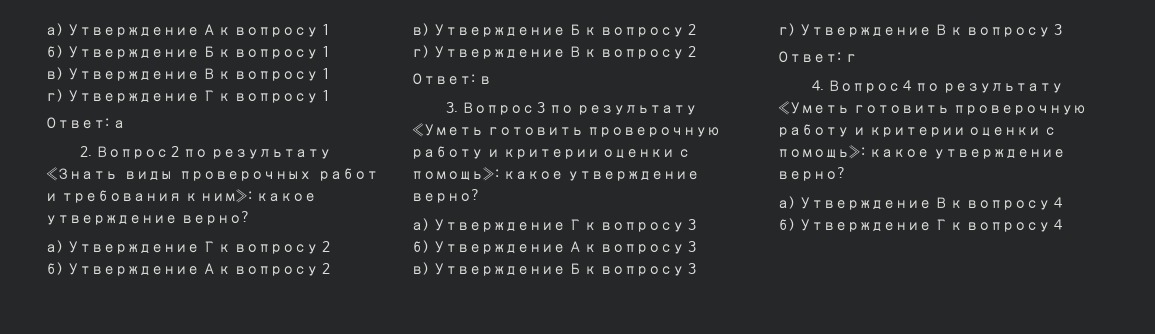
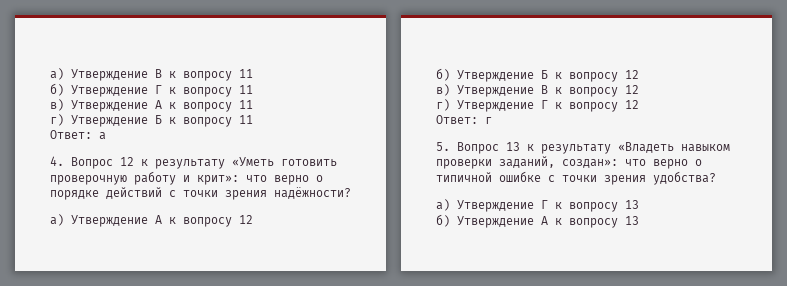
- а) Утверждение А к вопросу 1
+ а) Утверждение В к вопросу 11
+ б) Утверждение Г к вопросу 11
+ в) Утверждение А к вопросу 11
+ г) Утверждение Б к вопросу 11
+ Ответ: а
+ 4. Вопрос 12 к результату «Уметь готовить проверочную работу и крит»: что верно о порядке действий с точки зрения надёжности?
+ а) Утверждение А к вопросу 12
- б) Утверждение Б к вопросу 1
+ б) Утверждение Б к вопросу 12
- в) Утверждение В к вопросу 1
+ в) Утверждение В к вопросу 12
- г) Утверждение Г к вопросу 1
- Ответ: а
- 2. Вопрос 2 по результату «Знать виды проверочных работ и требования к ним»: какое утверждение верно?
- а) Утверждение Г к вопросу 2
- б) Утверждение А к вопросу 2
- в) Утверждение Б к вопросу 2
- г) Утверждение В к вопросу 2
- Ответ: в
- 3. Вопрос 3 по результату «Уметь готовить проверочную работу и критерии оценки с помощь»: какое утверждение верно?
- а) Утверждение Г к вопросу 3
- б) Утверждение А к вопросу 3
- в) Утверждение Б к вопросу 3
- г) Утверждение В к вопросу 3
+ г) Утверждение Г к вопросу 12
  Ответ: г
- 4. Вопрос 4 по результату «Уметь готовить проверочную работу и критерии оценки с помощь»: какое утверждение верно?
- а) Утверждение В к вопросу 4
- б) Утверждение Г к вопросу 4
+ 5. Вопрос 13 к результату «Владеть навыком проверки заданий, создан»: что верно о типичной ошибке с точки зрения удобства?
+ а) Утверждение Г к вопросу 13
+ б) Утверждение А к вопросу 13

